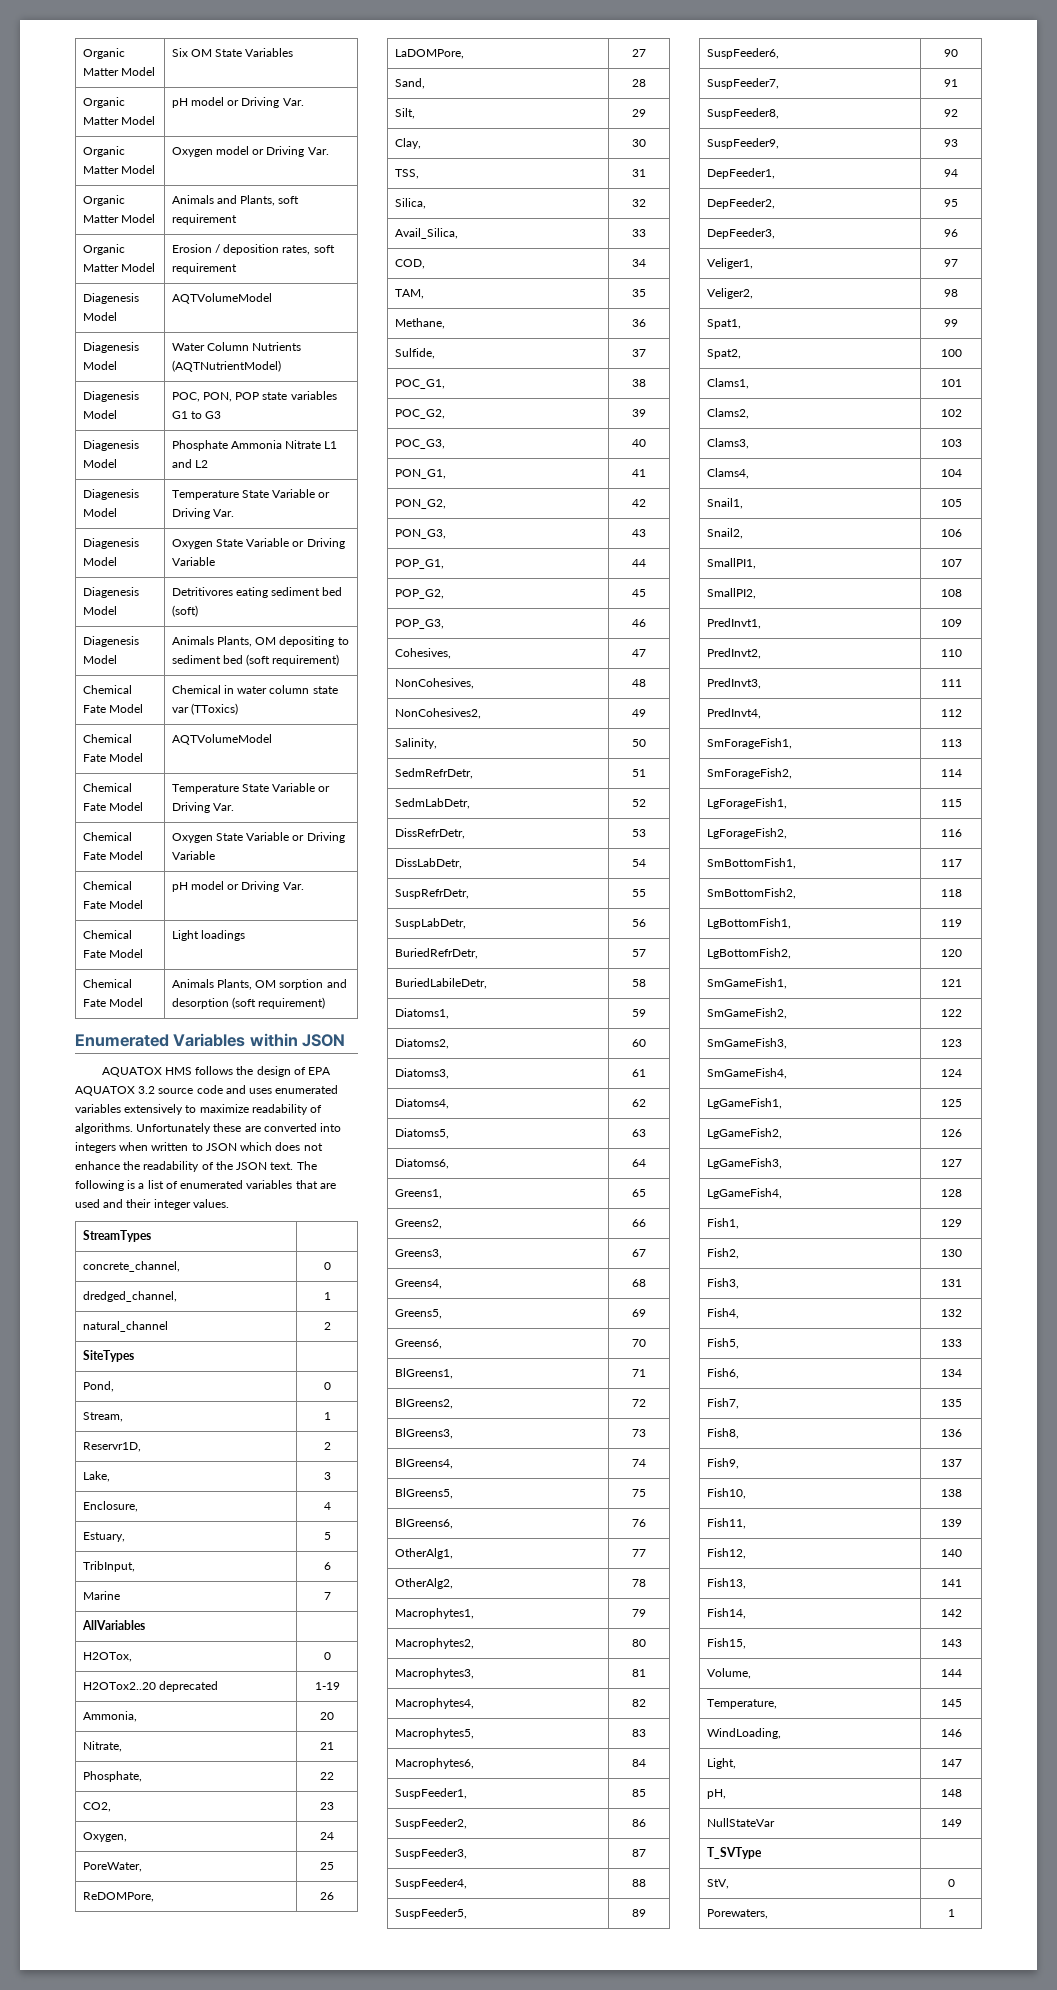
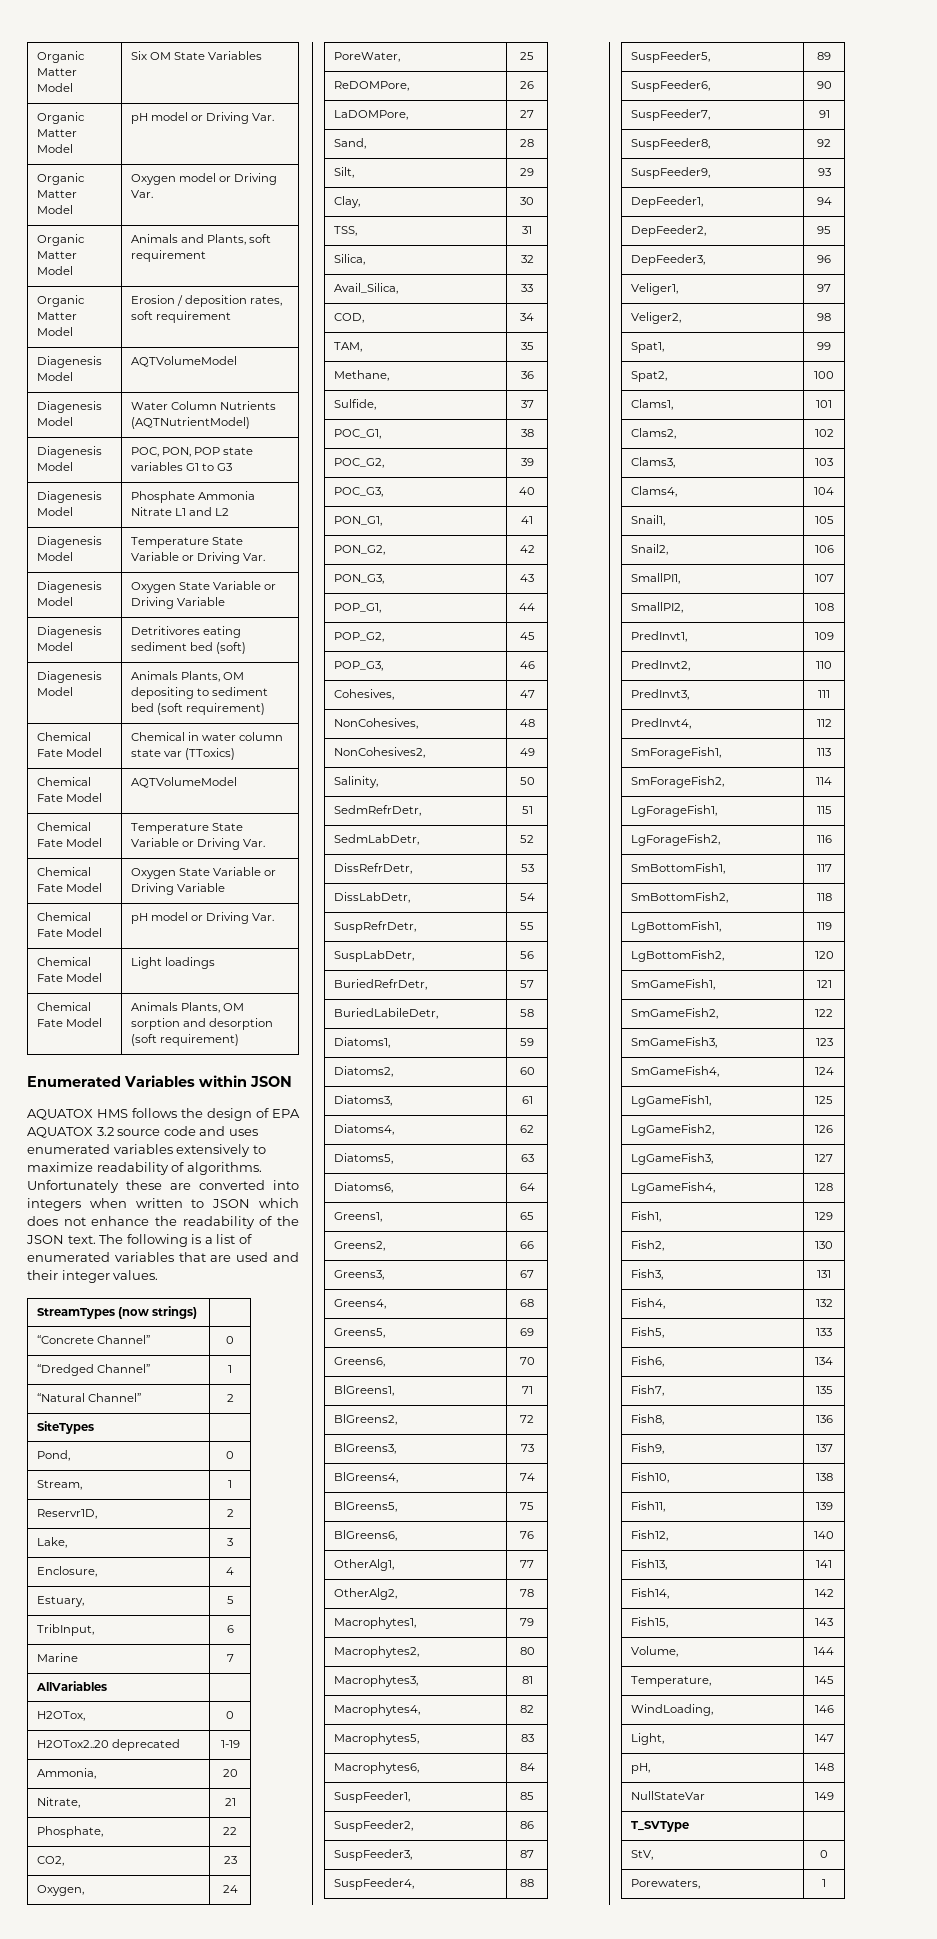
- StreamTypes |
- concrete_channel, | 0
- dredged_channel, | 1
- natural_channel | 2
+ StreamTypes (now strings) |
+ “Concrete Channel” | 0
+ “Dredged Channel” | 1
+ “Natural Channel” | 2

